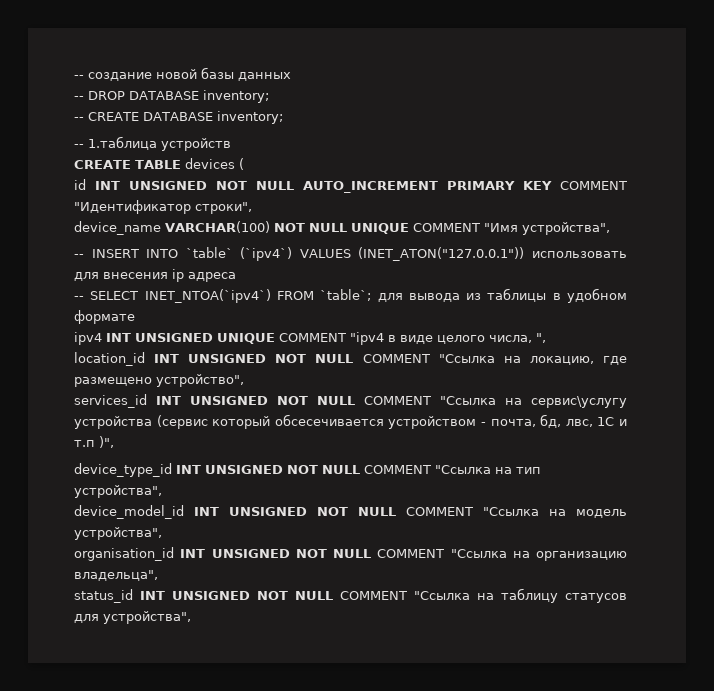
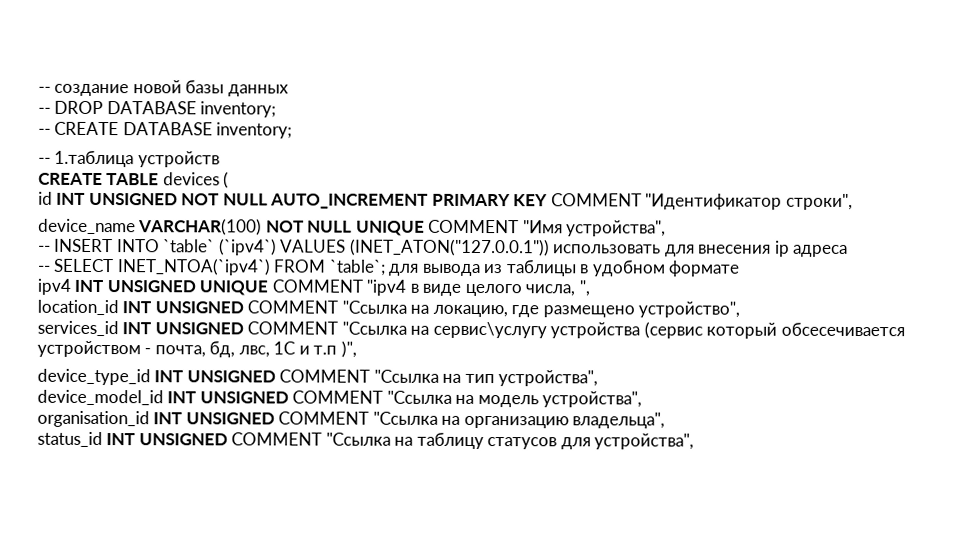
- location_id INT UNSIGNED NOT NULL COMMENT "Ссылка на локацию, где размещено устройство",
+ location_id INT UNSIGNED COMMENT "Ссылка на локацию, где размещено устройство",
- services_id INT UNSIGNED NOT NULL COMMENT "Ссылка на сервис\услугу устройства (сервис который обсесечивается устройством - почта, бд, лвс, 1С и т.п )",
+ services_id INT UNSIGNED COMMENT "Ссылка на сервис\услугу устройства (сервис который обсесечивается устройством - почта, бд, лвс, 1С и т.п )",
- device_type_id INT UNSIGNED NOT NULL COMMENT "Ссылка на тип устройства",
+ device_type_id INT UNSIGNED COMMENT "Ссылка на тип устройства",
- device_model_id INT UNSIGNED NOT NULL COMMENT "Ссылка на модель устройства",
+ device_model_id INT UNSIGNED COMMENT "Ссылка на модель устройства",
- organisation_id INT UNSIGNED NOT NULL COMMENT "Ссылка на организацию владельца",
+ organisation_id INT UNSIGNED COMMENT "Ссылка на организацию владельца",
- status_id INT UNSIGNED NOT NULL COMMENT "Ссылка на таблицу статусов для устройства",
+ status_id INT UNSIGNED COMMENT "Ссылка на таблицу статусов для устройства",

